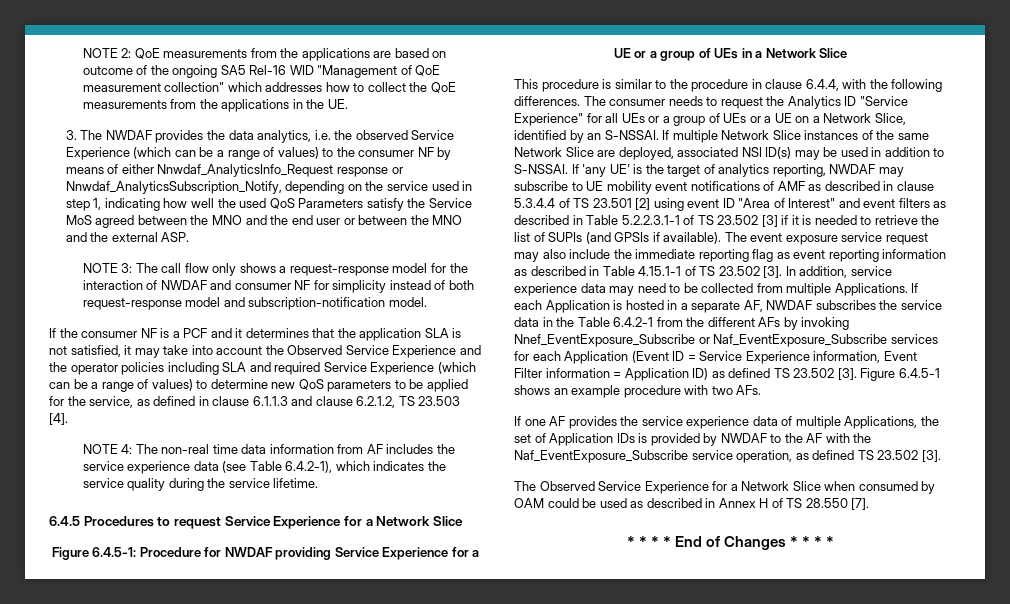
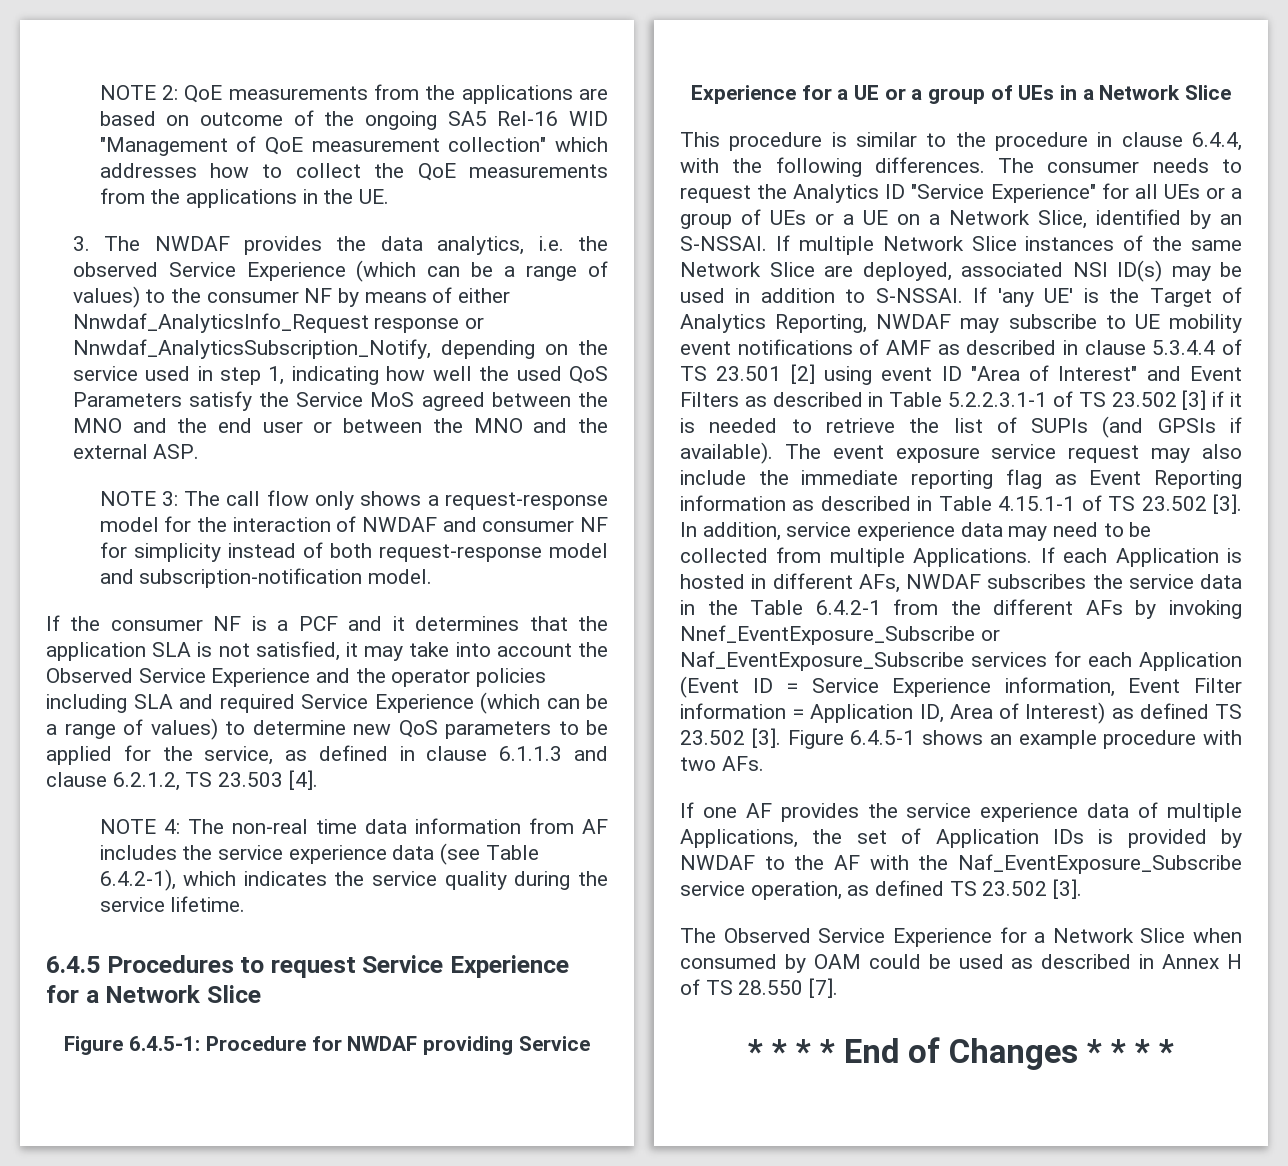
- If 'any UE' is the target of analytics reporting, NWDAF may subscribe to UE mobility event notifications of AMF as described in clause 5.3.4.4 of TS 23.501 [2] using event ID "Area of Interest" and event filters as described in Table 5.2.2.3.1-1 of TS 23.502 [3] if it is needed to retrieve the list of SUPIs (and GPSIs if available).
+ If 'any UE' is the Target of Analytics Reporting, NWDAF may subscribe to UE mobility event notifications of AMF as described in clause 5.3.4.4 of TS 23.501 [2] using event ID "Area of Interest" and Event Filters as described in Table 5.2.2.3.1-1 of TS 23.502 [3] if it is needed to retrieve the list of SUPIs (and GPSIs if available).
- The event exposure service request may also include the immediate reporting flag as event reporting information as described in Table 4.15.1-1 of TS 23.502 [3].
+ The event exposure service request may also include the immediate reporting flag as Event Reporting information as described in Table 4.15.1-1 of TS 23.502 [3].
- If each Application is hosted in a separate AF, NWDAF subscribes the service data in the Table 6.4.2-1 from the different AFs by invoking Nnef_EventExposure_Subscribe or Naf_EventExposure_Subscribe services for each Application (Event ID = Service Experience information, Event Filter information = Application ID) as defined TS 23.502 [3].
+ If each Application is hosted in different AFs, NWDAF subscribes the service data in the Table 6.4.2-1 from the different AFs by invoking Nnef_EventExposure_Subscribe or Naf_EventExposure_Subscribe services for each Application (Event ID = Service Experience information, Event Filter information = Application ID, Area of Interest) as defined TS 23.502 [3].

